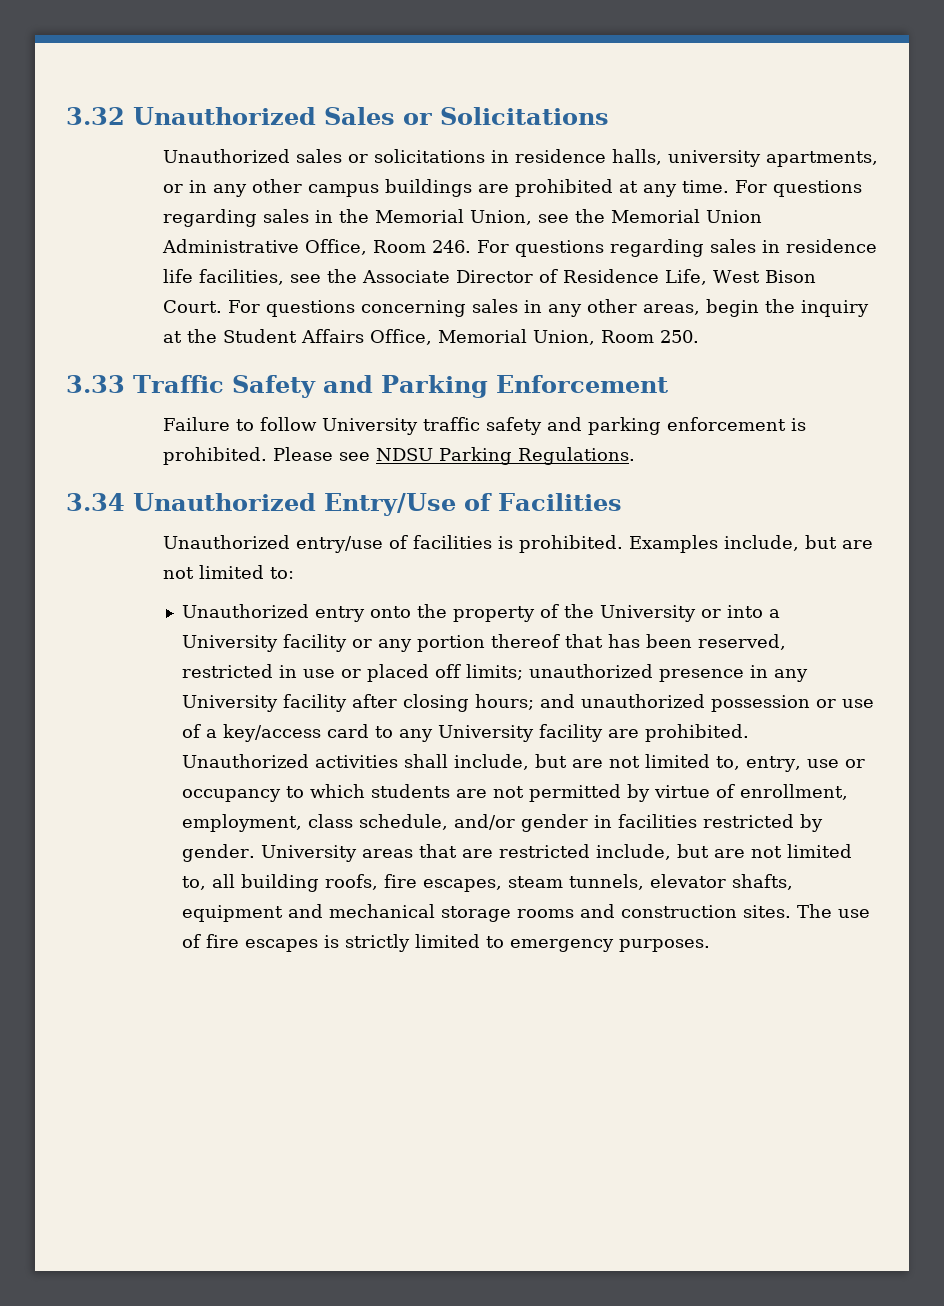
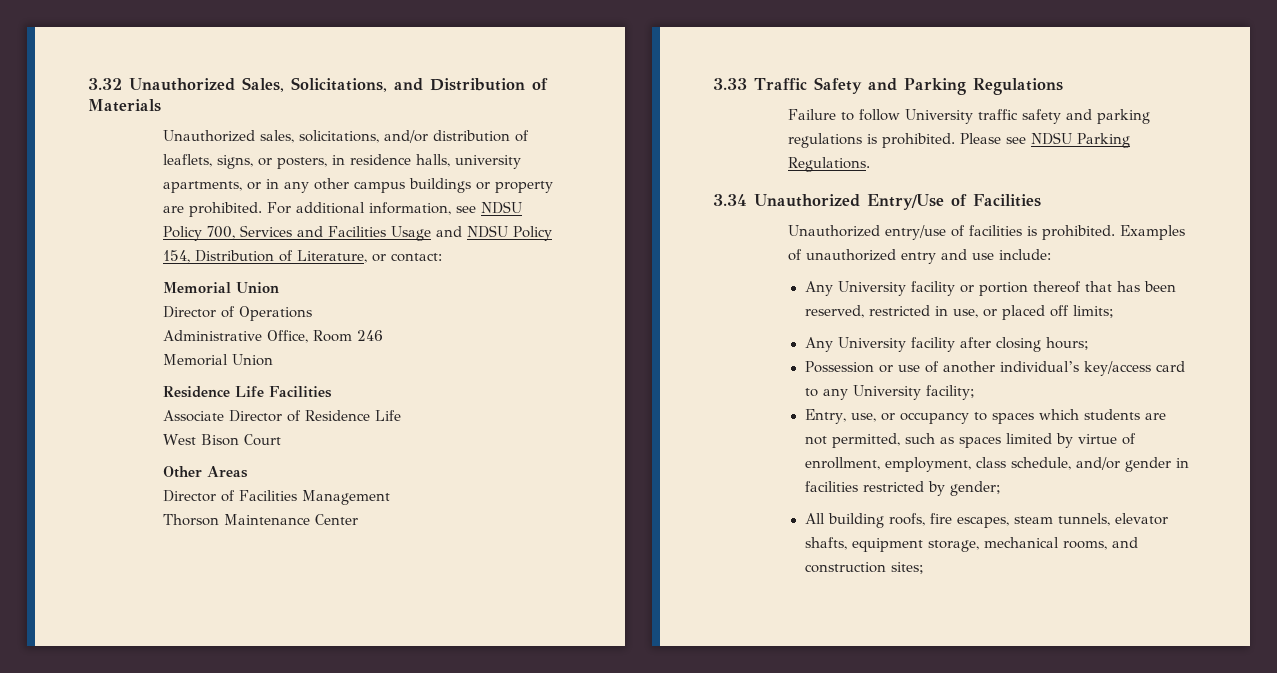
- 3.32 Unauthorized Sales or Solicitations
- Unauthorized sales or solicitations in residence halls, university apartments, or in any other campus buildings are prohibited at any time. For questions regarding sales in the Memorial Union, see the Memorial Union Administrative Office, Room 246. For questions regarding sales in residence life facilities, see the Associate Director of Residence Life, West Bison Court. For questions concerning sales in any other areas, begin the inquiry at the Student Affairs Office, Memorial Union, Room 250.
+ 3.32 Unauthorized Sales, Solicitations, and Distribution of Materials
+ Unauthorized sales, solicitations, and/or distribution of leaflets, signs, or posters, in residence halls, university apartments, or in any other campus buildings or property are prohibited. For additional information, see NDSU Policy 700, Services and Facilities Usage and NDSU Policy 154, Distribution of Literature, or contact:
+ Memorial Union
+ Director of Operations
+ Administrative Office, Room 246
+ Memorial Union
+ Residence Life Facilities
+ Associate Director of Residence Life
+ West Bison Court
+ Other Areas
+ Director of Facilities Management
+ Thorson Maintenance Center
- 3.33 Traffic Safety and Parking Enforcement
+ 3.33 Traffic Safety and Parking Regulations
- Failure to follow University traffic safety and parking enforcement is prohibited.
+ Failure to follow University traffic safety and parking regulations is prohibited.
- Examples include, but are not limited to:
- Unauthorized entry onto the property of the University or into a University facility or any portion thereof that has been reserved, restricted in use or placed off limits; unauthorized presence in any University facility after closing hours; and unauthorized possession or use of a key/access card to any University facility are prohibited. Unauthorized activities shall include, but are not limited to, entry, use or occupancy to which students are not permitted by virtue of enrollment, employment, class schedule, and/or gender in facilities restricted by gender. University areas that are restricted include, but are not limited to, all building roofs, fire escapes, steam tunnels, elevator shafts, equipment and mechanical storage rooms and construction sites. The use of fire escapes is strictly limited to emergency purposes.
+ Examples of unauthorized entry and use include:
+ Any University facility or portion thereof that has been reserved, restricted in use, or placed off limits;
+ Any University facility after closing hours;
+ Possession or use of another individual’s key/access card to any University facility;
+ Entry, use, or occupancy to spaces which students are not permitted, such as spaces limited by virtue of enrollment, employment, class schedule, and/or gender in facilities restricted by gender;
+ All building roofs, fire escapes, steam tunnels, elevator shafts, equipment storage, mechanical rooms, and construction sites;

